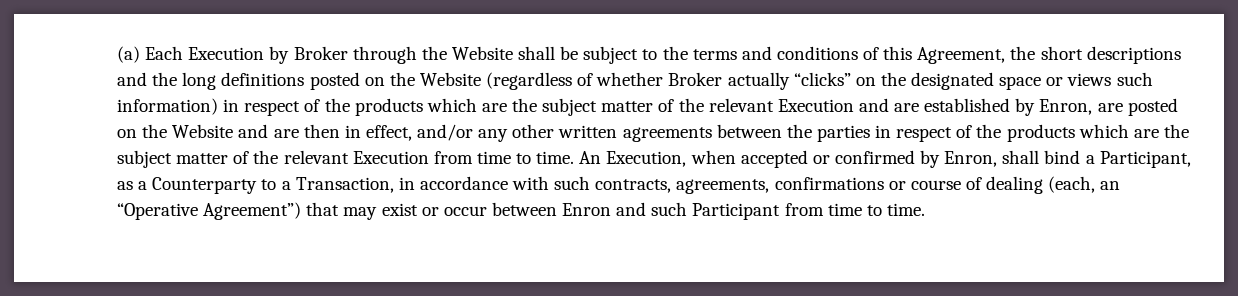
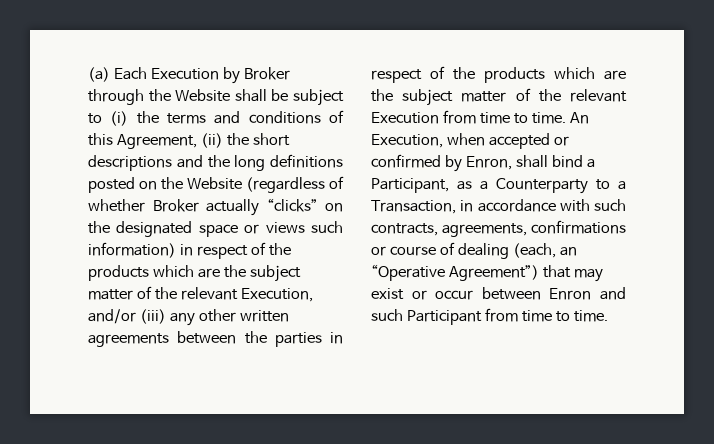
- (a) Each Execution by Broker through the Website shall be subject to the terms and conditions of this Agreement, the short descriptions and the long definitions posted on the Website (regardless of whether Broker actually “clicks” on the designated space or views such information) in respect of the products which are the subject matter of the relevant Execution and are established by Enron, are posted on the Website and are then in effect, and/or any other written agreements between the parties in respect of the products which are the subject matter of the relevant Execution from time to time.
+ (a) Each Execution by Broker through the Website shall be subject to (i) the terms and conditions of this Agreement, (ii) the short descriptions and the long definitions posted on the Website (regardless of whether Broker actually “clicks” on the designated space or views such information) in respect of the products which are the subject matter of the relevant Execution, and/or (iii) any other written agreements between the parties in respect of the products which are the subject matter of the relevant Execution from time to time.

